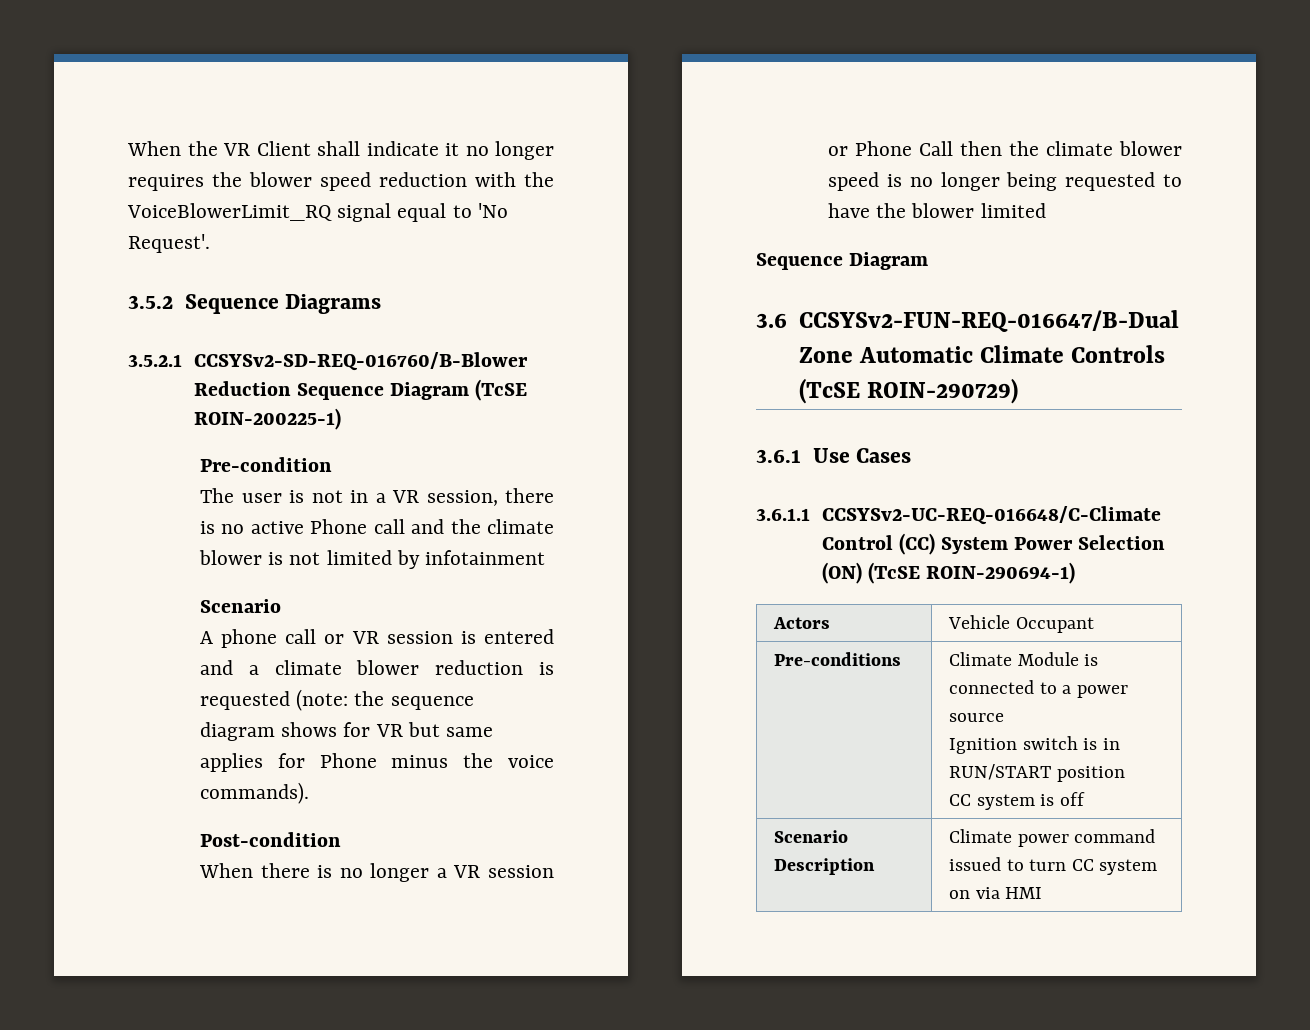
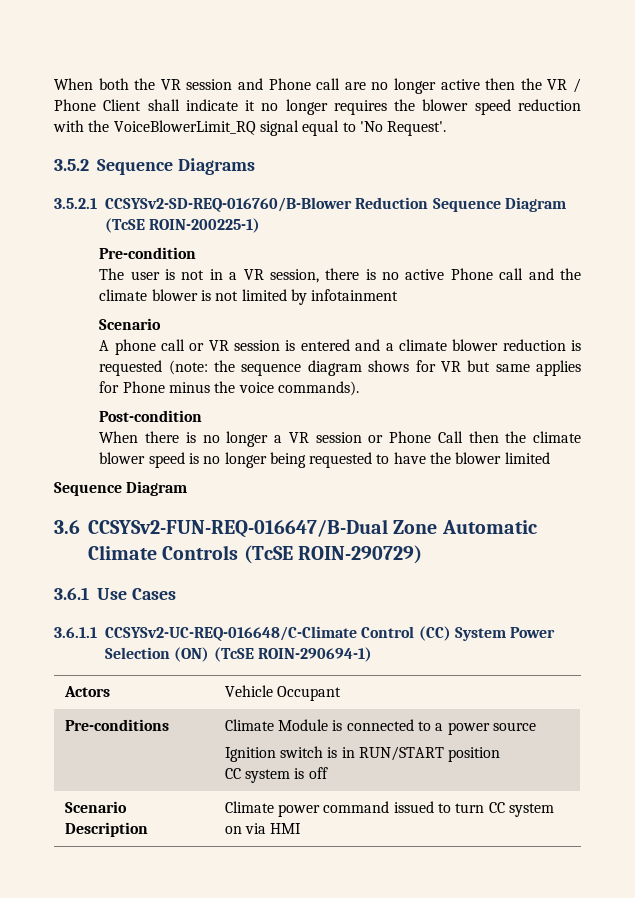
- When the VR Client shall indicate it no longer requires the blower speed reduction with the VoiceBlowerLimit_RQ signal equal to 'No Request'.
+ When both the VR session and Phone call are no longer active then the VR / Phone Client shall indicate it no longer requires the blower speed reduction with the VoiceBlowerLimit_RQ signal equal to 'No Request'.

